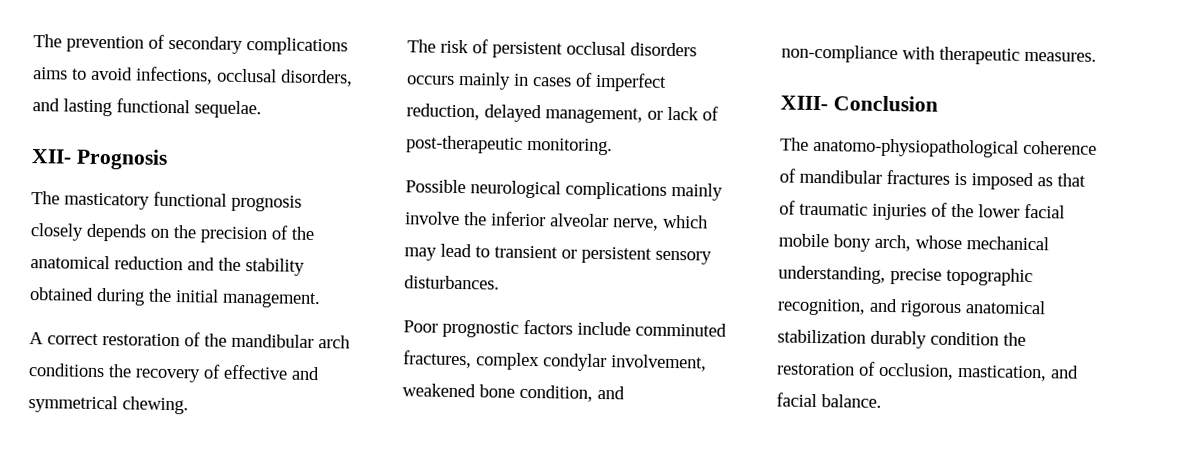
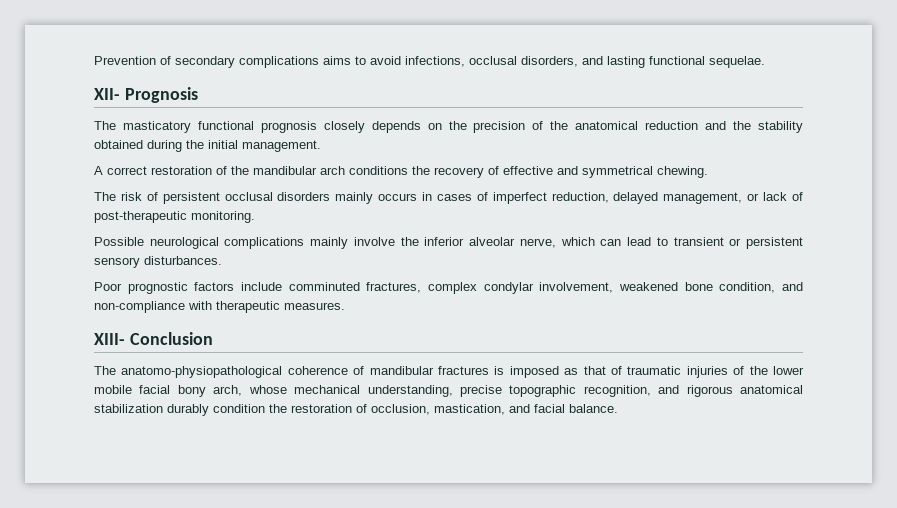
- The prevention of secondary complications aims to avoid infections, occlusal disorders, and lasting functional sequelae.
+ Prevention of secondary complications aims to avoid infections, occlusal disorders, and lasting functional sequelae.
- The risk of persistent occlusal disorders occurs mainly in cases of imperfect reduction, delayed management, or lack of post-therapeutic monitoring.
+ The risk of persistent occlusal disorders mainly occurs in cases of imperfect reduction, delayed management, or lack of post-therapeutic monitoring.
- Possible neurological complications mainly involve the inferior alveolar nerve, which may lead to transient or persistent sensory disturbances.
+ Possible neurological complications mainly involve the inferior alveolar nerve, which can lead to transient or persistent sensory disturbances.
- The anatomo-physiopathological coherence of mandibular fractures is imposed as that of traumatic injuries of the lower facial mobile bony arch, whose mechanical understanding, precise topographic recognition, and rigorous anatomical stabilization durably condition the restoration of occlusion, mastication, and facial balance.
+ The anatomo-physiopathological coherence of mandibular fractures is imposed as that of traumatic injuries of the lower mobile facial bony arch, whose mechanical understanding, precise topographic recognition, and rigorous anatomical stabilization durably condition the restoration of occlusion, mastication, and facial balance.

